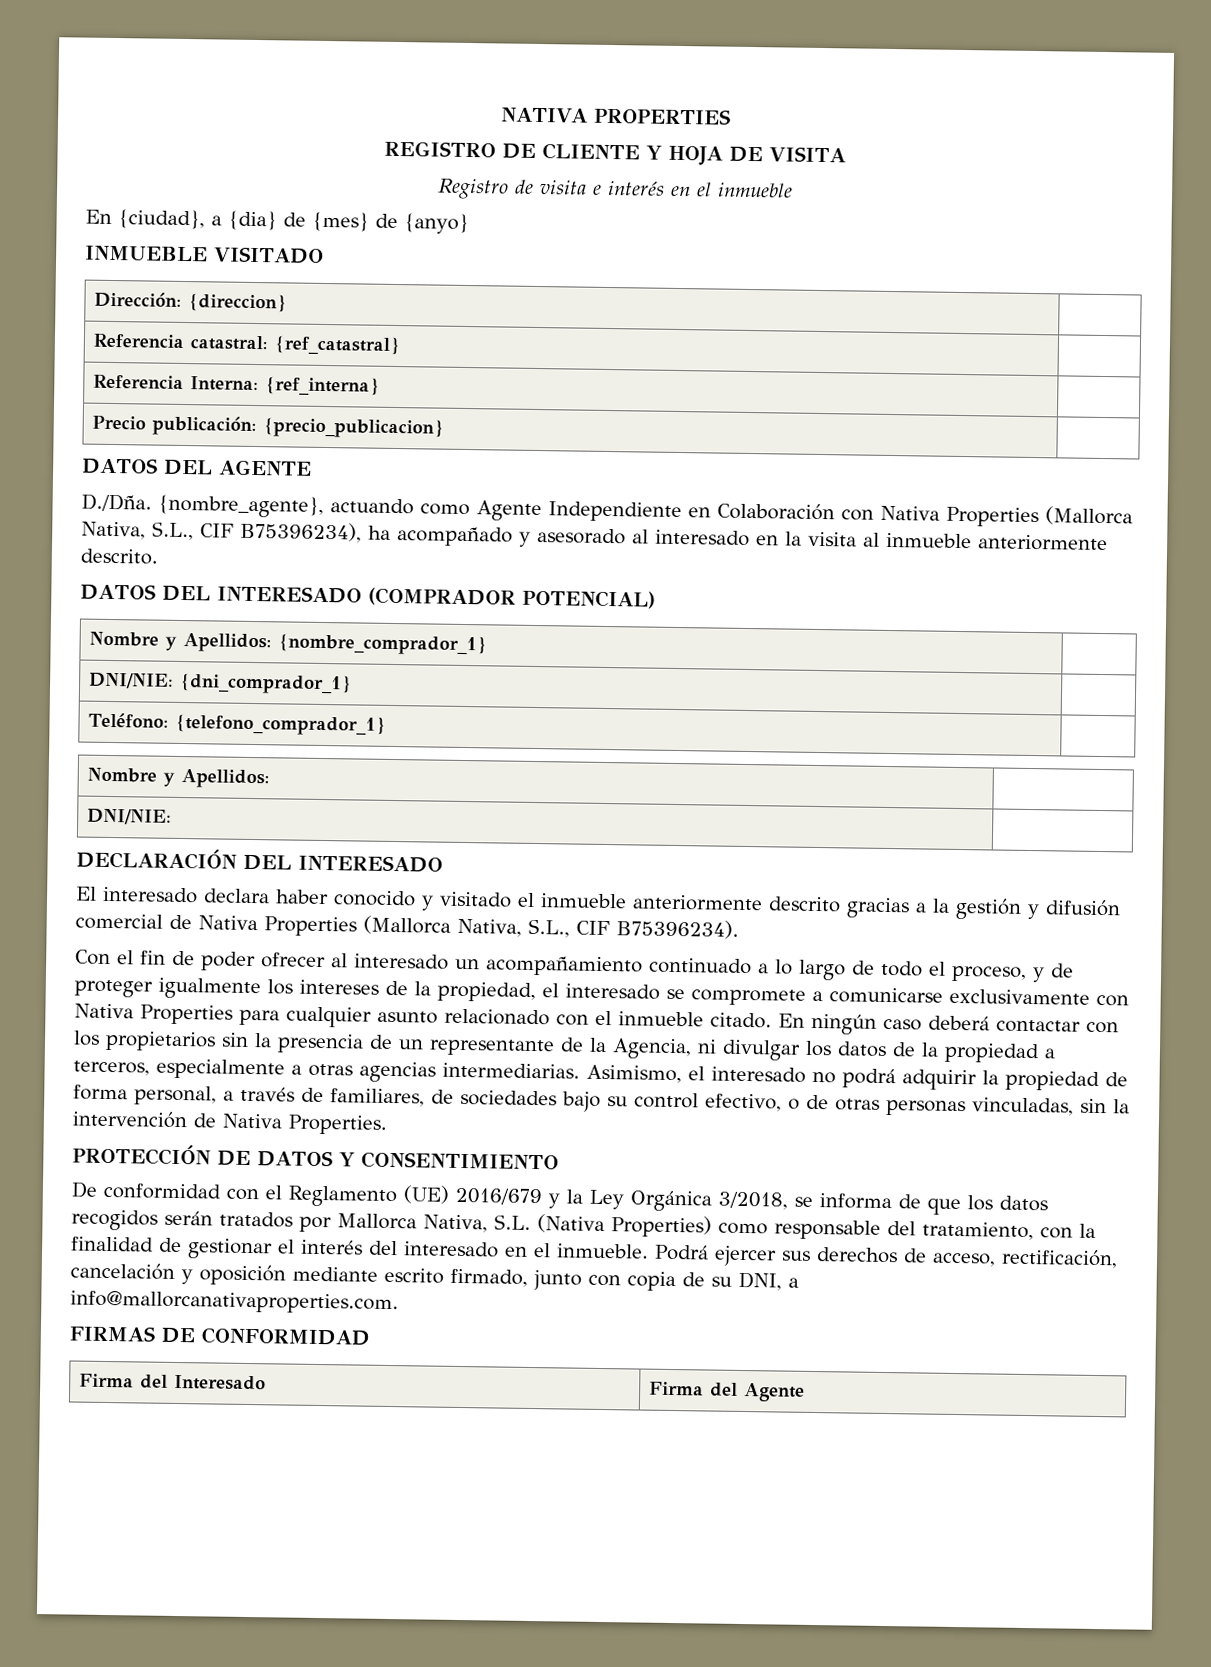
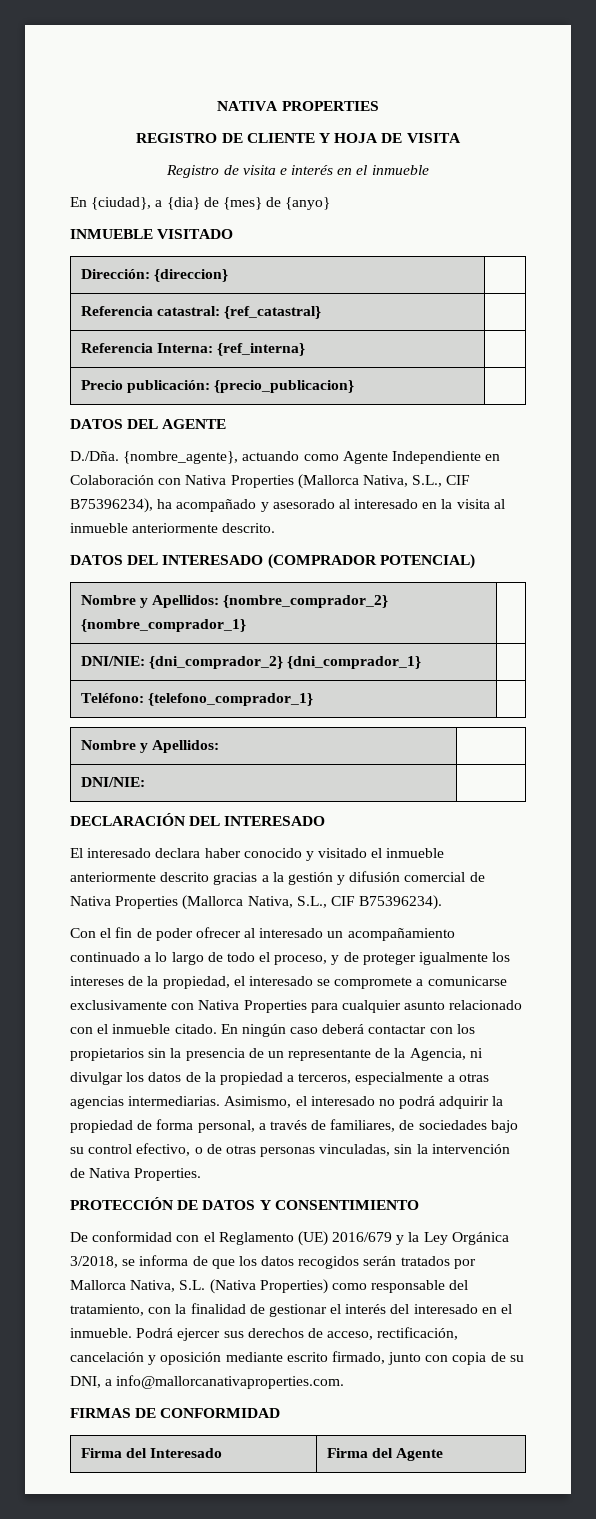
- Nombre y Apellidos: {nombre_comprador_1} |
+ Nombre y Apellidos: {nombre_comprador_2} {nombre_comprador_1} |
- DNI/NIE: {dni_comprador_1} |
+ DNI/NIE: {dni_comprador_2} {dni_comprador_1} |

